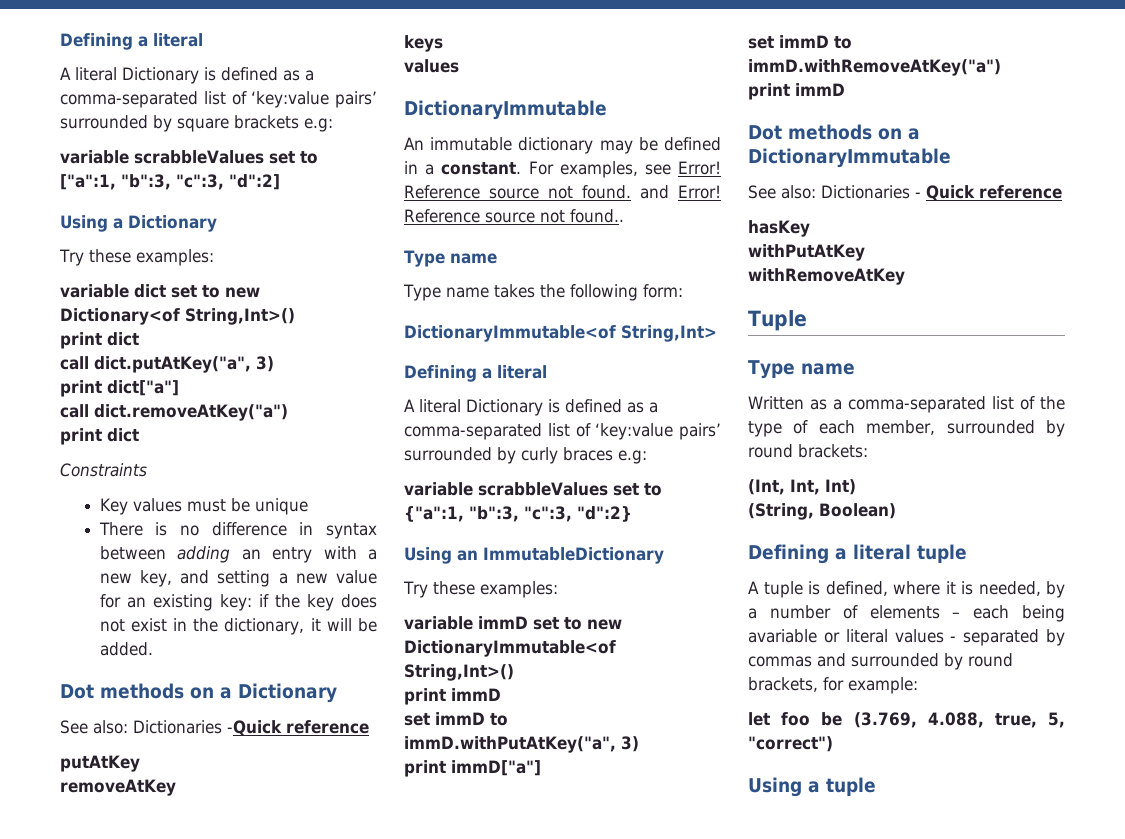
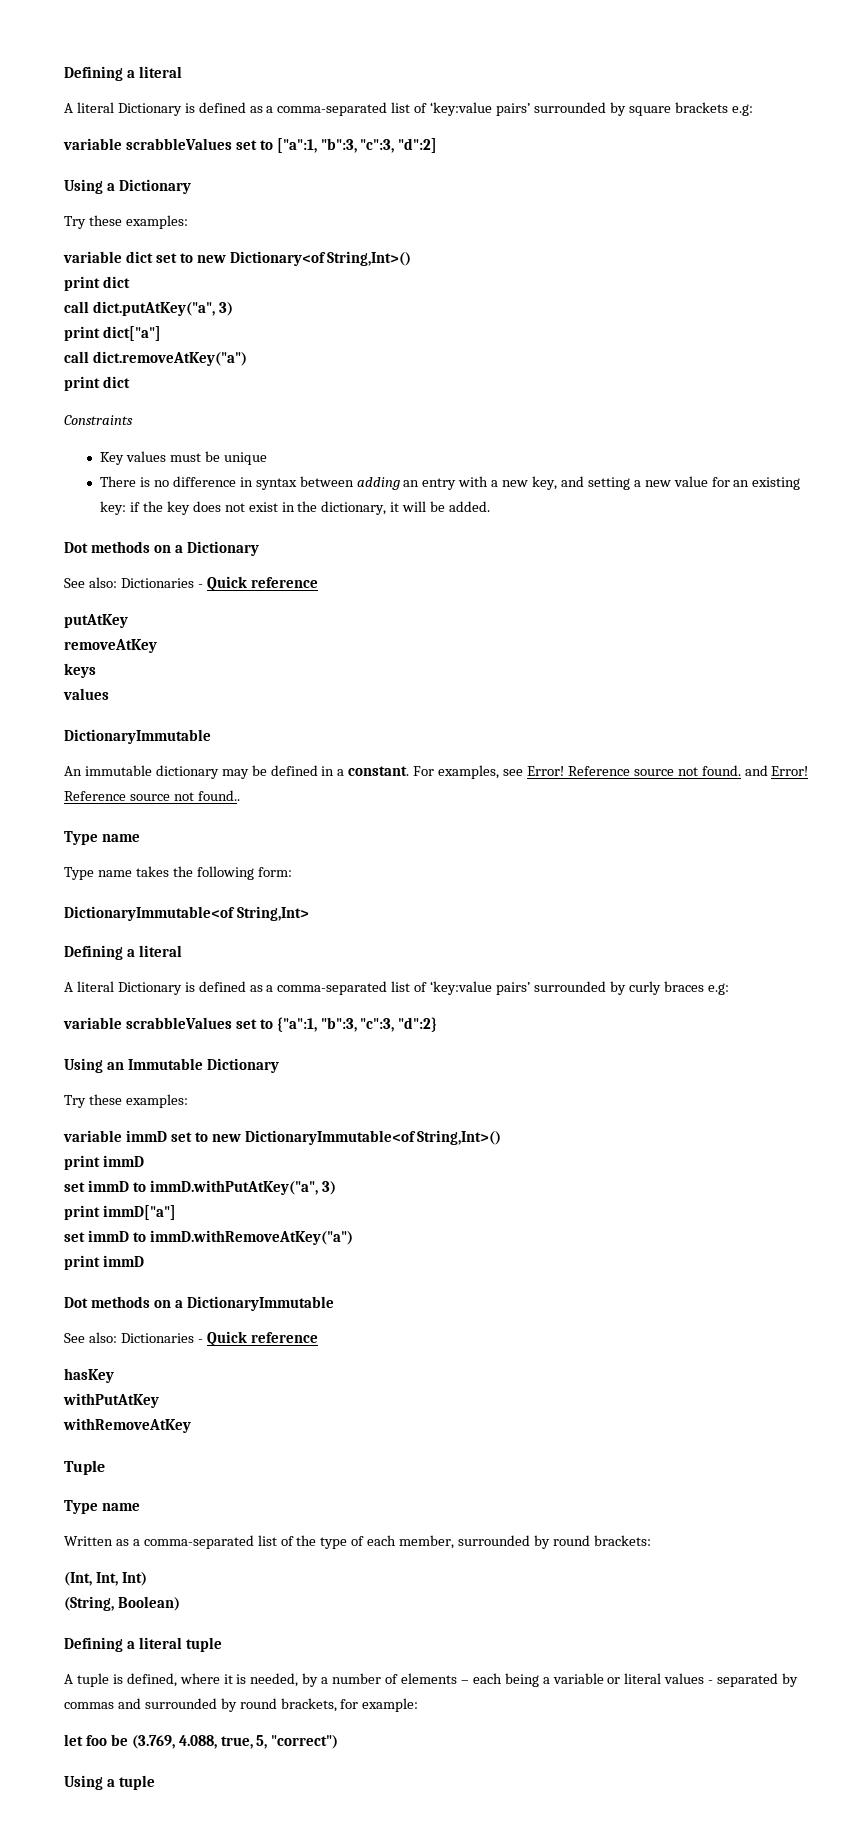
  Dot methods on a Dictionary
- See also: Dictionaries -Quick reference
+ See also: Dictionaries - Quick reference
- Using an ImmutableDictionary
+ Using an Immutable Dictionary
- A tuple is defined, where it is needed, by a number of elements – each being avariable or literal values - separated by commas and surrounded by round brackets, for example:
+ A tuple is defined, where it is needed, by a number of elements – each being a variable or literal values - separated by commas and surrounded by round brackets, for example:

